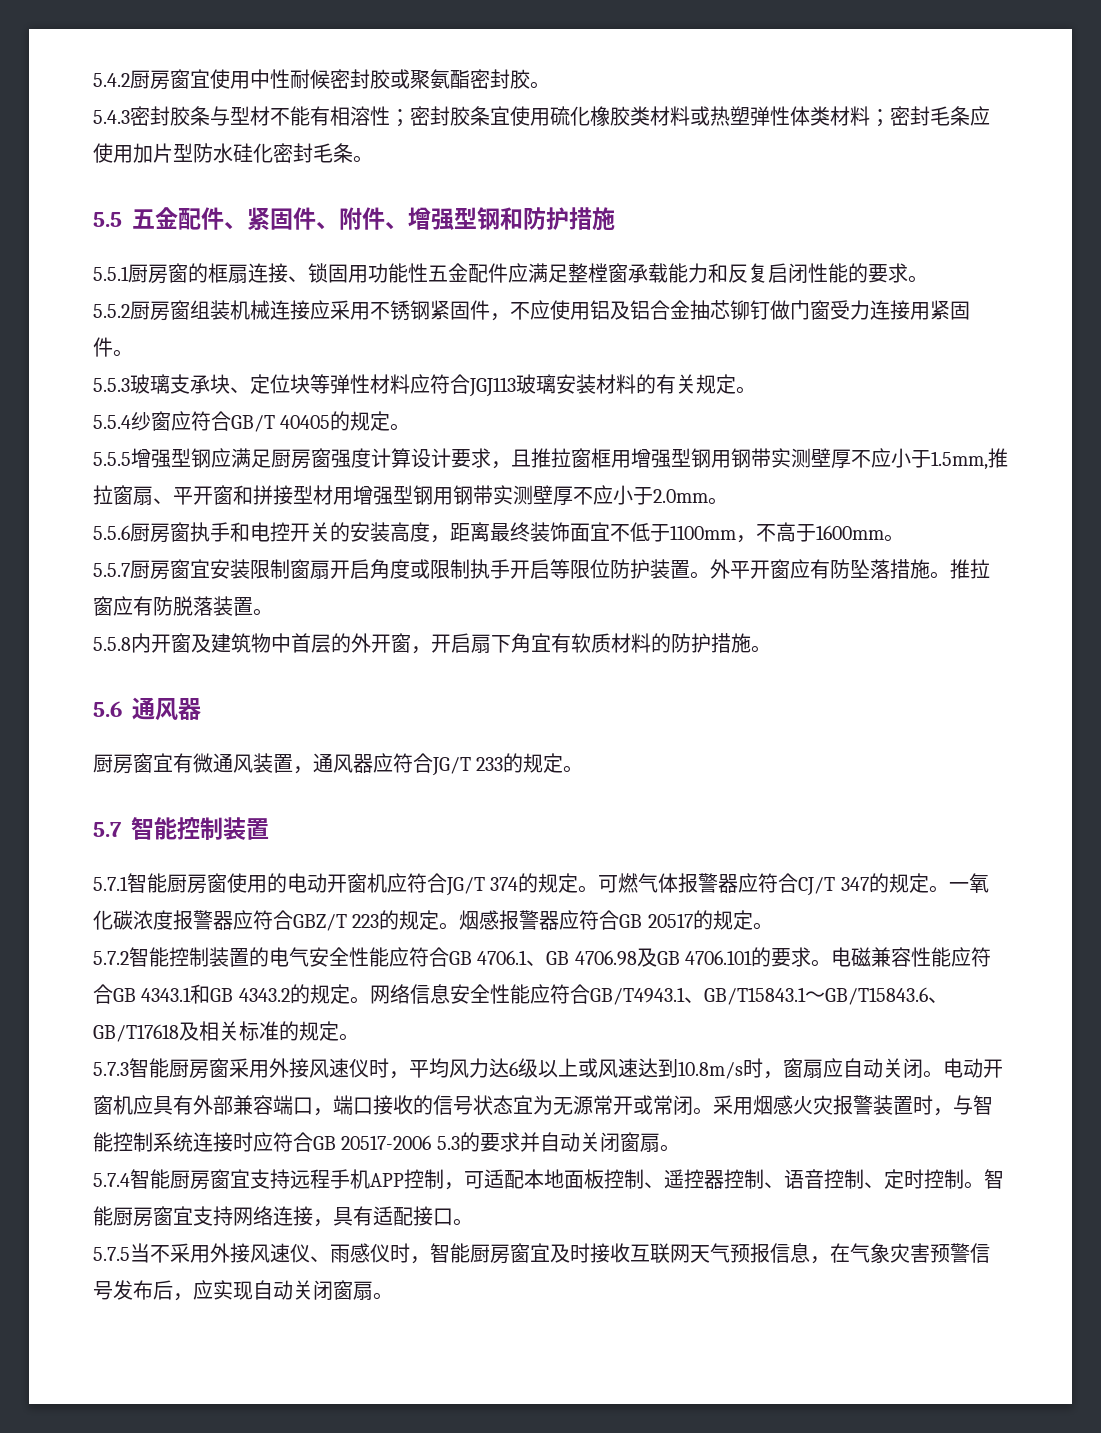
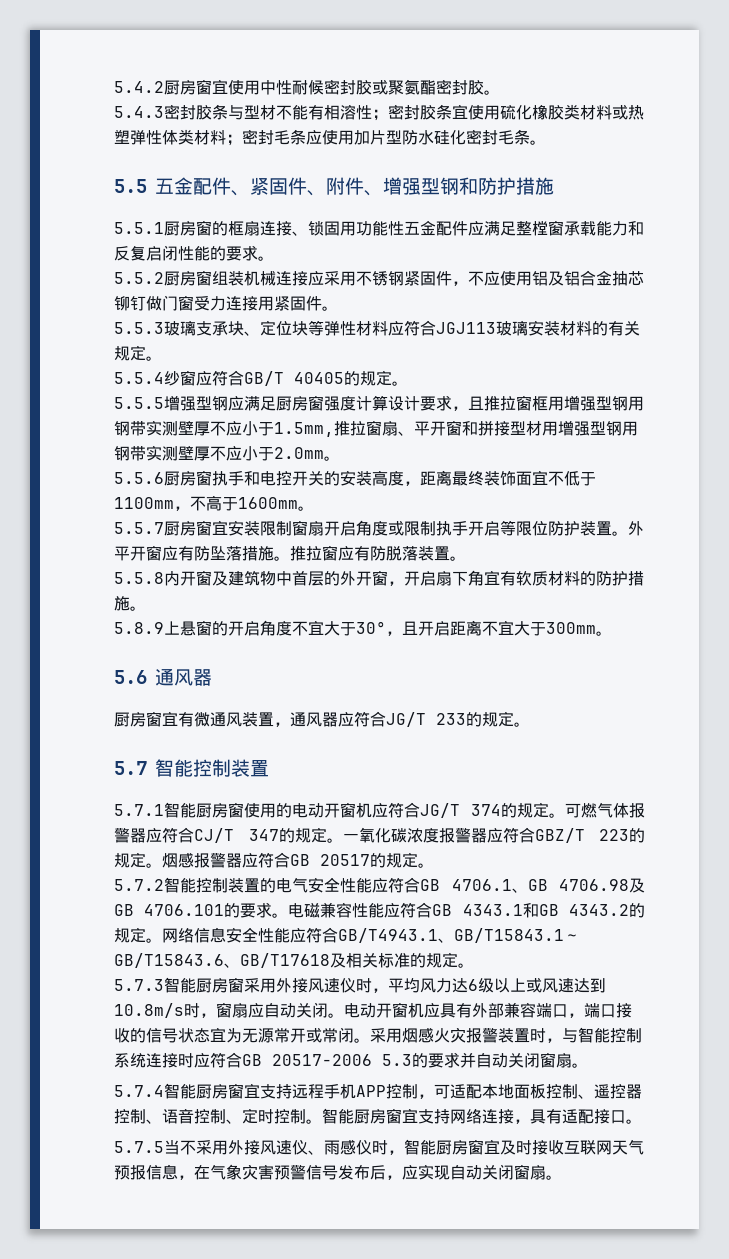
+ 5.8.9上悬窗的开启角度不宜大于30°，且开启距离不宜大于300mm。

